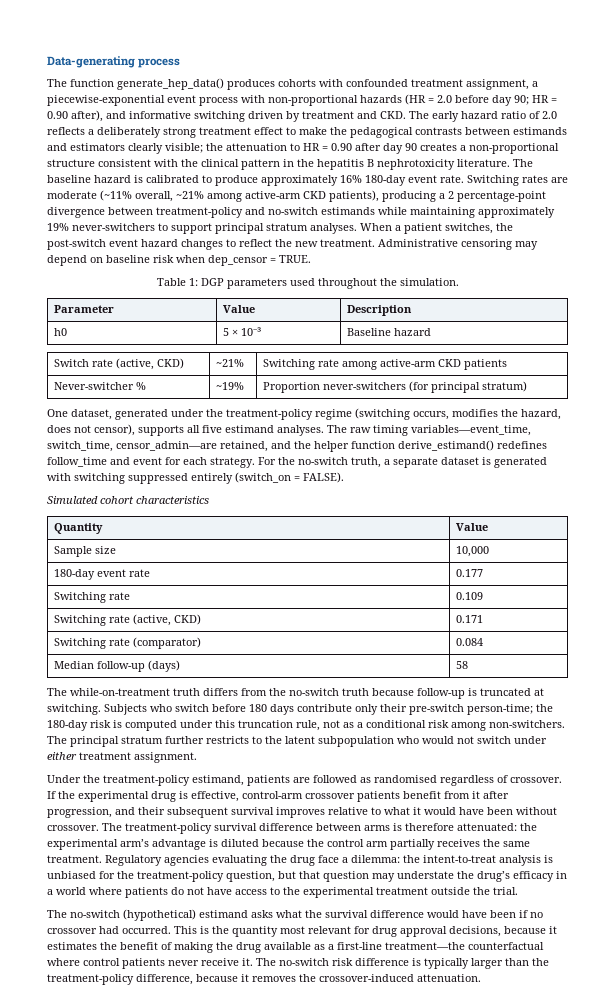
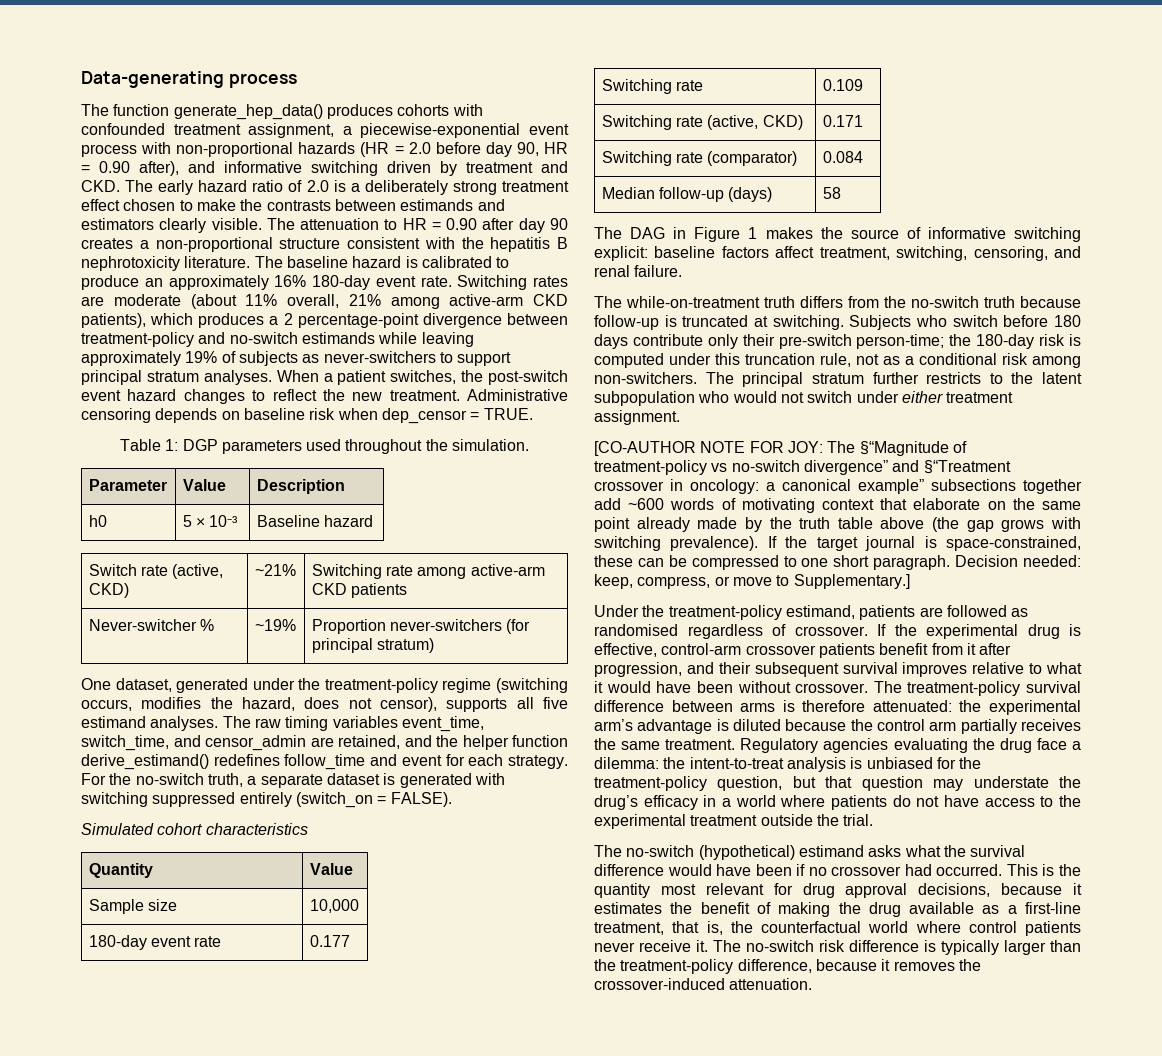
- The function generate_hep_data() produces cohorts with confounded treatment assignment, a piecewise-exponential event process with non-proportional hazards (HR = 2.0 before day 90; HR = 0.90 after), and informative switching driven by treatment and CKD. The early hazard ratio of 2.0 reflects a deliberately strong treatment effect to make the pedagogical contrasts between estimands and estimators clearly visible; the attenuation to HR = 0.90 after day 90 creates a non-proportional structure consistent with the clinical pattern in the hepatitis B nephrotoxicity literature.
+ The function generate_hep_data() produces cohorts with confounded treatment assignment, a piecewise-exponential event process with non-proportional hazards (HR = 2.0 before day 90, HR = 0.90 after), and informative switching driven by treatment and CKD. The early hazard ratio of 2.0 is a deliberately strong treatment effect chosen to make the contrasts between estimands and estimators clearly visible. The attenuation to HR = 0.90 after day 90 creates a non-proportional structure consistent with the hepatitis B nephrotoxicity literature.
- The baseline hazard is calibrated to produce approximately 16% 180-day event rate.
+ The baseline hazard is calibrated to produce an approximately 16% 180-day event rate.
- Switching rates are moderate (~11% overall, ~21% among active-arm CKD patients), producing a 2 percentage-point divergence between treatment-policy and no-switch estimands while maintaining approximately 19% never-switchers to support principal stratum analyses.
+ Switching rates are moderate (about 11% overall, 21% among active-arm CKD patients), which produces a 2 percentage-point divergence between treatment-policy and no-switch estimands while leaving approximately 19% of subjects as never-switchers to support principal stratum analyses.
- Administrative censoring may depend on baseline risk when dep_censor = TRUE.
+ Administrative censoring depends on baseline risk when dep_censor = TRUE.
- The raw timing variables—event_time, switch_time, censor_admin—are retained, and the helper function derive_estimand() redefines follow_time and event for each strategy.
+ The raw timing variables event_time, switch_time, and censor_admin are retained, and the helper function derive_estimand() redefines follow_time and event for each strategy.
+ The DAG in Figure 1 makes the source of informative switching explicit: baseline factors affect treatment, switching, censoring, and renal failure.
+ [CO-AUTHOR NOTE FOR JOY: The §“Magnitude of treatment-policy vs no-switch divergence” and §“Treatment crossover in oncology: a canonical example” subsections together add ~600 words of motivating context that elaborate on the same point already made by the truth table above (the gap grows with switching prevalence). If the target journal is space-constrained, these can be compressed to one short paragraph. Decision needed: keep, compress, or move to Supplementary.]
- This is the quantity most relevant for drug approval decisions, because it estimates the benefit of making the drug available as a first-line treatment—the counterfactual where control patients never receive it.
+ This is the quantity most relevant for drug approval decisions, because it estimates the benefit of making the drug available as a first-line treatment, that is, the counterfactual world where control patients never receive it.

